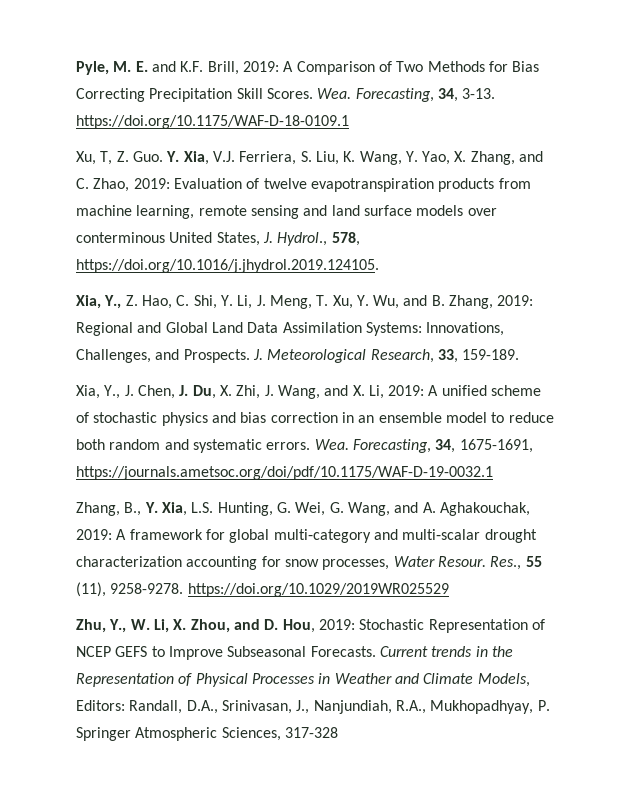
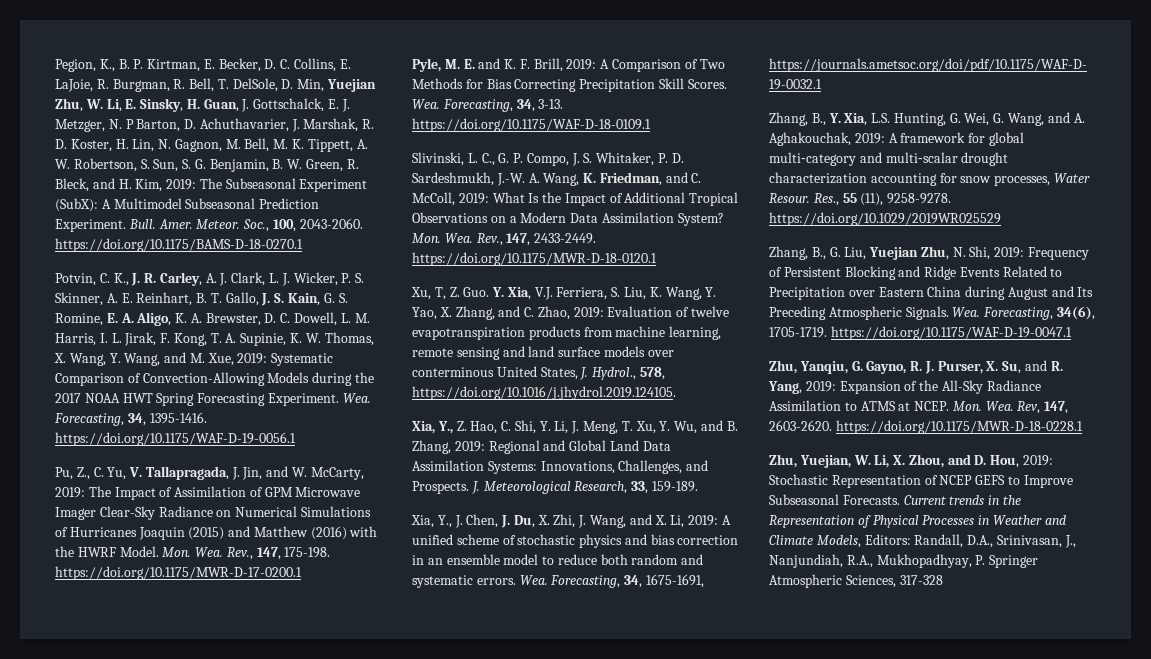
+ Pegion, K., B. P. Kirtman, E. Becker, D. C. Collins, E. LaJoie, R. Burgman, R. Bell, T. DelSole, D. Min, Yuejian Zhu, W. Li, E. Sinsky, H. Guan, J. Gottschalck, E. J. Metzger, N. P Barton, D. Achuthavarier, J. Marshak, R. D. Koster, H. Lin, N. Gagnon, M. Bell, M. K. Tippett, A. W. Robertson, S. Sun, S. G. Benjamin, B. W. Green, R. Bleck, and H. Kim, 2019: The Subseasonal Experiment (SubX): A Multimodel Subseasonal Prediction Experiment. Bull. Amer. Meteor. Soc., 100, 2043-2060. https://doi.org/10.1175/BAMS-D-18-0270.1
+ Potvin, C. K., J. R. Carley, A. J. Clark, L. J. Wicker, P. S. Skinner, A. E. Reinhart, B. T. Gallo, J. S. Kain, G. S. Romine, E. A. Aligo, K. A. Brewster, D. C. Dowell, L. M. Harris, I. L. Jirak, F. Kong, T. A. Supinie, K. W. Thomas, X. Wang, Y. Wang, and M. Xue, 2019: Systematic Comparison of Convection-Allowing Models during the 2017 NOAA HWT Spring Forecasting Experiment. Wea. Forecasting, 34, 1395-1416. https://doi.org/10.1175/WAF-D-19-0056.1
+ Pu, Z., C. Yu, V. Tallapragada, J. Jin, and W. McCarty, 2019: The Impact of Assimilation of GPM Microwave Imager Clear-Sky Radiance on Numerical Simulations of Hurricanes Joaquin (2015) and Matthew (2016) with the HWRF Model. Mon. Wea. Rev., 147, 175-198. https://doi.org/10.1175/MWR-D-17-0200.1
- Pyle, M. E. and K.F. Brill, 2019: A Comparison of Two Methods for Bias Correcting Precipitation Skill Scores.
+ Pyle, M. E. and K. F. Brill, 2019: A Comparison of Two Methods for Bias Correcting Precipitation Skill Scores.
+ Slivinski, L. C., G. P. Compo, J. S. Whitaker, P. D. Sardeshmukh, J.-W. A. Wang, K. Friedman, and C. McColl, 2019: What Is the Impact of Additional Tropical Observations on a Modern Data Assimilation System? Mon. Wea. Rev., 147, 2433-2449. https://doi.org/10.1175/MWR-D-18-0120.1
- Zhu, Y., W. Li, X. Zhou, and D. Hou, 2019: Stochastic Representation of NCEP GEFS to Improve Subseasonal Forecasts.
+ Zhang, B., G. Liu, Yuejian Zhu, N. Shi, 2019: Frequency of Persistent Blocking and Ridge Events Related to Precipitation over Eastern China during August and Its Preceding Atmospheric Signals. Wea. Forecasting, 34(6), 1705-1719. https://doi.org/10.1175/WAF-D-19-0047.1
+ Zhu, Yanqiu, G. Gayno, R. J. Purser, X. Su, and R. Yang, 2019: Expansion of the All-Sky Radiance Assimilation to ATMS at NCEP. Mon. Wea. Rev, 147, 2603-2620. https://doi.org/10.1175/MWR-D-18-0228.1
+ Zhu, Yuejian, W. Li, X. Zhou, and D. Hou, 2019: Stochastic Representation of NCEP GEFS to Improve Subseasonal Forecasts.

